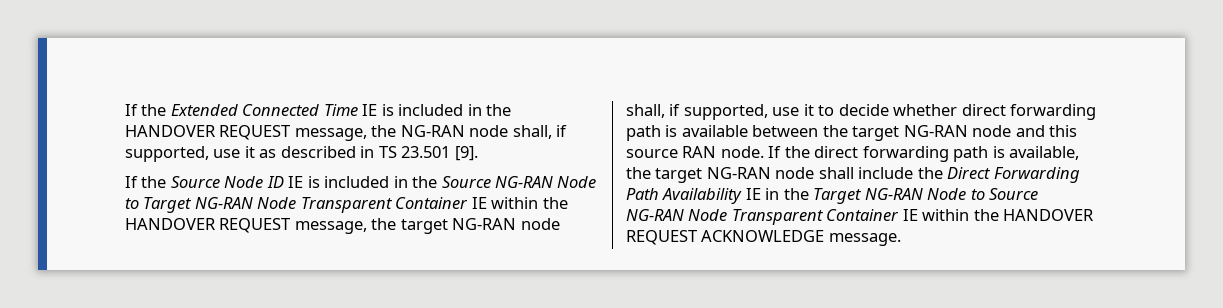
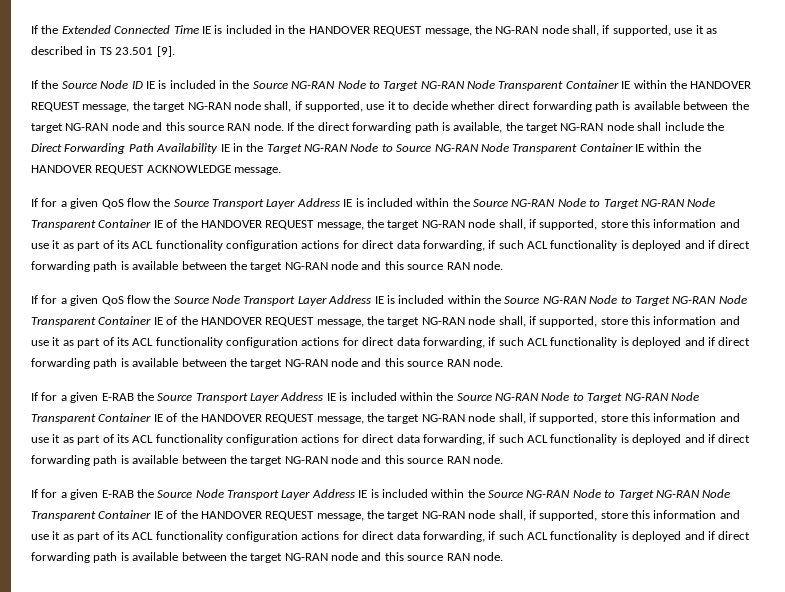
+ If for a given QoS flow the Source Transport Layer Address IE is included within the Source NG-RAN Node to Target NG-RAN Node Transparent Container IE of the HANDOVER REQUEST message, the target NG-RAN node shall, if supported, store this information and use it as part of its ACL functionality configuration actions for direct data forwarding, if such ACL functionality is deployed and if direct forwarding path is available between the target NG-RAN node and this source RAN node.
+ If for a given QoS flow the Source Node Transport Layer Address IE is included within the Source NG-RAN Node to Target NG-RAN Node Transparent Container IE of the HANDOVER REQUEST message, the target NG-RAN node shall, if supported, store this information and use it as part of its ACL functionality configuration actions for direct data forwarding, if such ACL functionality is deployed and if direct forwarding path is available between the target NG-RAN node and this source RAN node.
+ If for a given E-RAB the Source Transport Layer Address IE is included within the Source NG-RAN Node to Target NG-RAN Node Transparent Container IE of the HANDOVER REQUEST message, the target NG-RAN node shall, if supported, store this information and use it as part of its ACL functionality configuration actions for direct data forwarding, if such ACL functionality is deployed and if direct forwarding path is available between the target NG-RAN node and this source RAN node.
+ If for a given E-RAB the Source Node Transport Layer Address IE is included within the Source NG-RAN Node to Target NG-RAN Node Transparent Container IE of the HANDOVER REQUEST message, the target NG-RAN node shall, if supported, store this information and use it as part of its ACL functionality configuration actions for direct data forwarding, if such ACL functionality is deployed and if direct forwarding path is available between the target NG-RAN node and this source RAN node.

